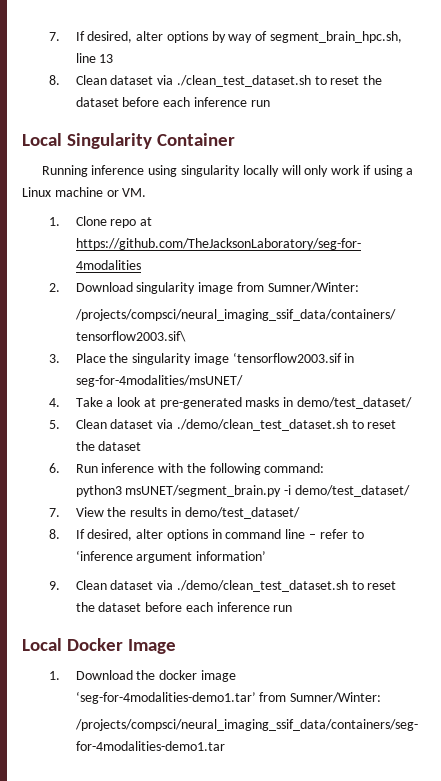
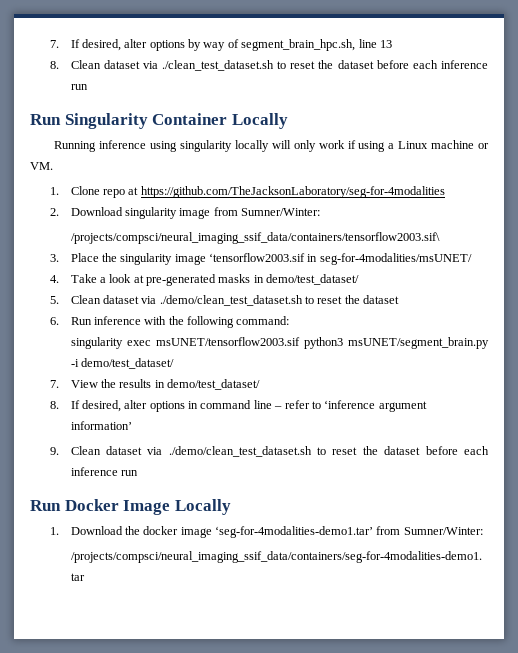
- Local Singularity Container
+ Run Singularity Container Locally
- python3 msUNET/segment_brain.py -i demo/test_dataset/
+ singularity exec msUNET/tensorflow2003.sif python3 msUNET/segment_brain.py -i demo/test_dataset/
- Local Docker Image
+ Run Docker Image Locally

